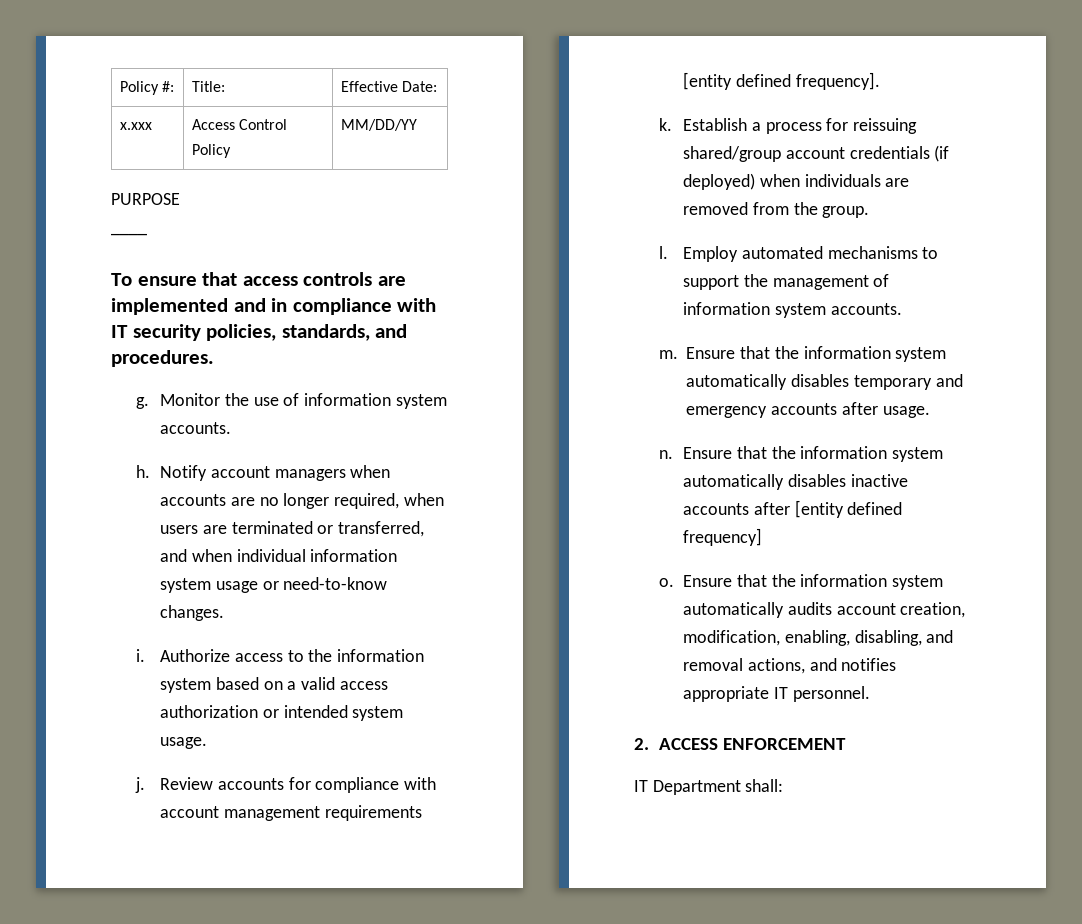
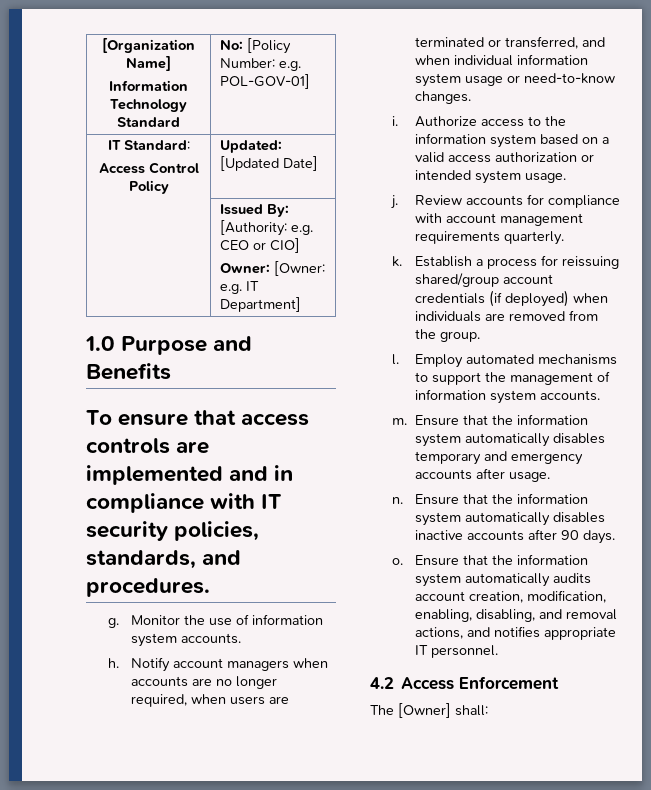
- Policy #: | Title: | Effective Date:
- x.xxx | Access Control Policy | MM/DD/YY
- PURPOSE
- ____
+ [Organization Name]
+ Information Technology Standard | No: [Policy Number: e.g. POL-GOV-01]
+ IT Standard:
+ Access Control Policy | Updated: [Updated Date]
+ | Issued By: [Authority: e.g. CEO or CIO]
+ Owner: [Owner: e.g. IT Department]
+ 1.0 Purpose and Benefits
- Review accounts for compliance with account management requirements [entity defined frequency].
+ Review accounts for compliance with account management requirements quarterly.
- Ensure that the information system automatically disables inactive accounts after [entity defined frequency]
+ Ensure that the information system automatically disables inactive accounts after 90 days.
- 2. ACCESS ENFORCEMENT
- IT Department shall:
+ 4.2 Access Enforcement
+ The [Owner] shall:

